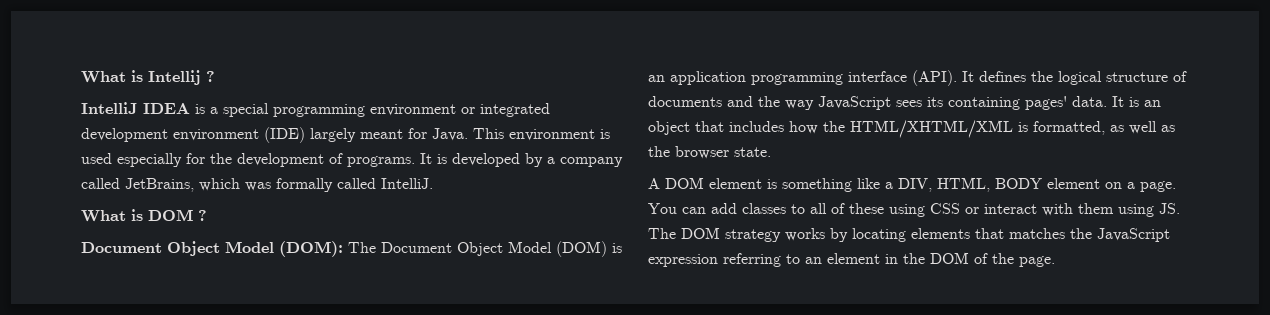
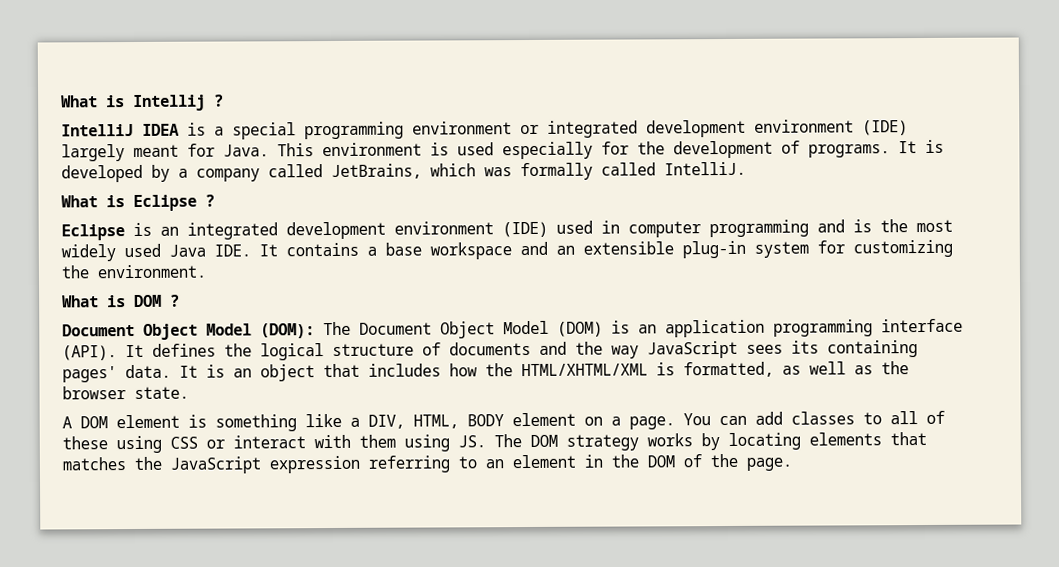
+ What is Eclipse ?
+ Eclipse is an integrated development environment (IDE) used in computer programming and is the most widely used Java IDE. It contains a base workspace and an extensible plug-in system for customizing the environment.

